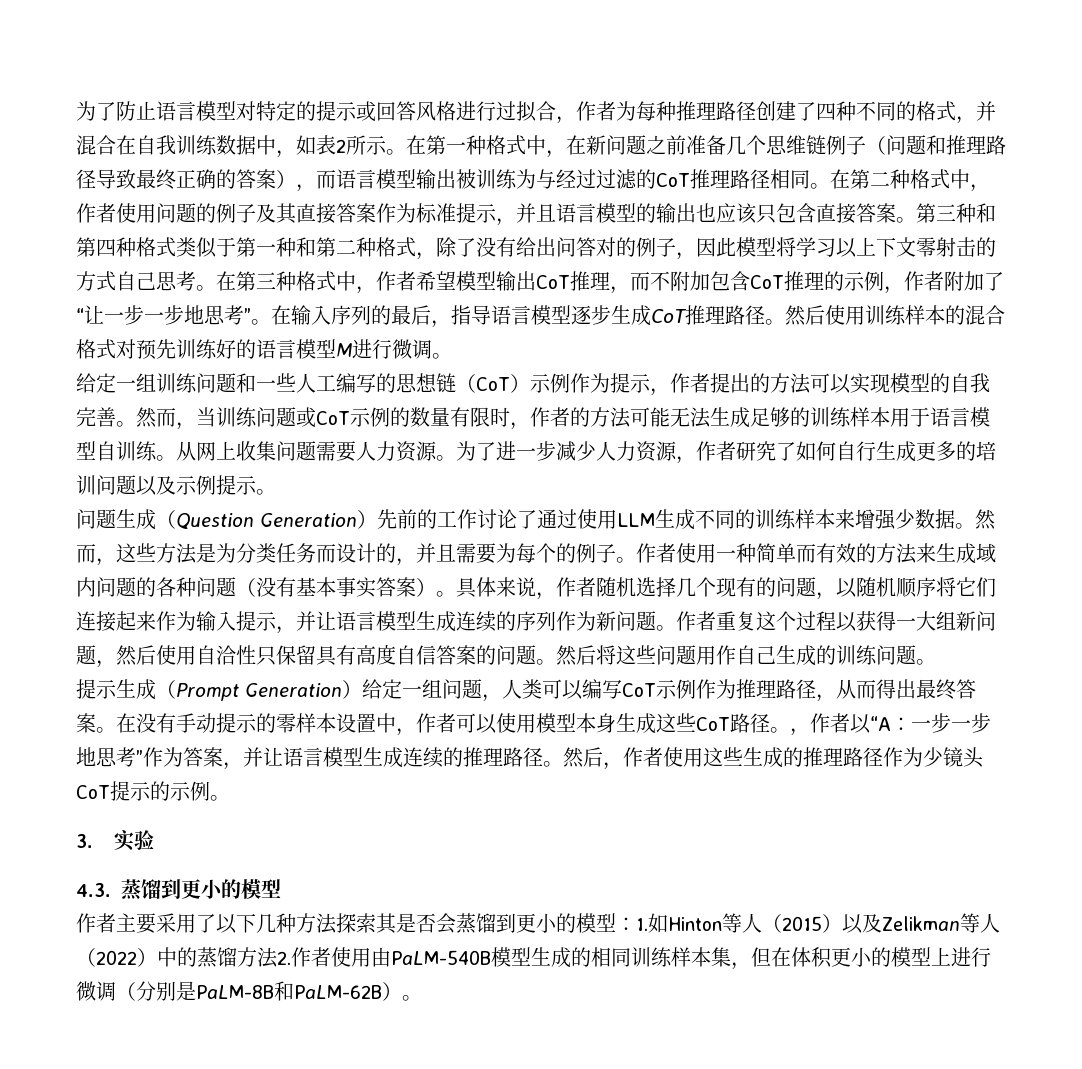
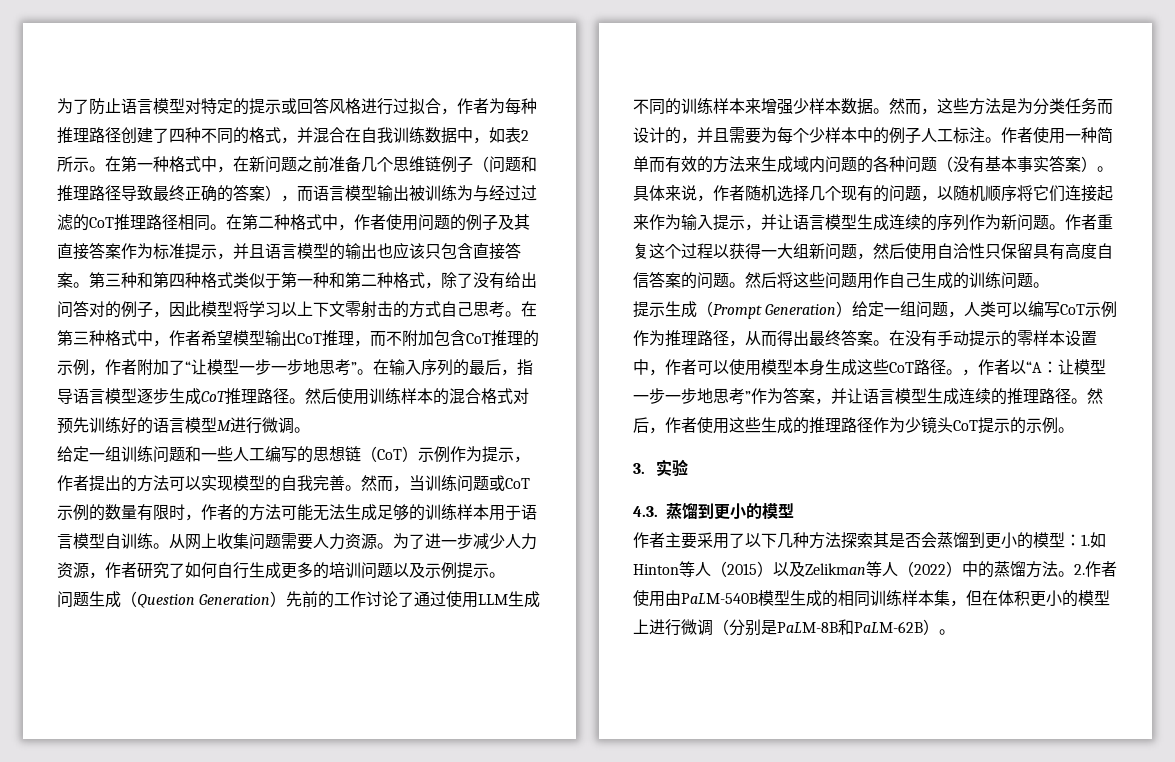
- 在第三种格式中，作者希望模型输出CoT推理，而不附加包含CoT推理的示例，作者附加了“让一步一步地思考”。
+ 在第三种格式中，作者希望模型输出CoT推理，而不附加包含CoT推理的示例，作者附加了“让模型一步一步地思考”。
- 问题生成（Question Generation）先前的工作讨论了通过使用LLM生成不同的训练样本来增强少数据。
+ 问题生成（Question Generation）先前的工作讨论了通过使用LLM生成不同的训练样本来增强少样本数据。
- 然而，这些方法是为分类任务而设计的，并且需要为每个的例子。
+ 然而，这些方法是为分类任务而设计的，并且需要为每个少样本中的例子人工标注。
- ，作者以“A：一步一步地思考”作为答案，并让语言模型生成连续的推理路径。
+ ，作者以“A：让模型一步一步地思考”作为答案，并让语言模型生成连续的推理路径。
- 作者主要采用了以下几种方法探索其是否会蒸馏到更小的模型：1.如Hinton等人（2015）以及Zelikman等人（2022）中的蒸馏方法2.作者使用由PaLM-540B模型生成的相同训练样本集，但在体积更小的模型上进行微调（分别是PaLM-8B和PaLM-62B）。
+ 作者主要采用了以下几种方法探索其是否会蒸馏到更小的模型：1.如Hinton等人（2015）以及Zelikman等人（2022）中的蒸馏方法。2.作者使用由PaLM-540B模型生成的相同训练样本集，但在体积更小的模型上进行微调（分别是PaLM-8B和PaLM-62B）。

